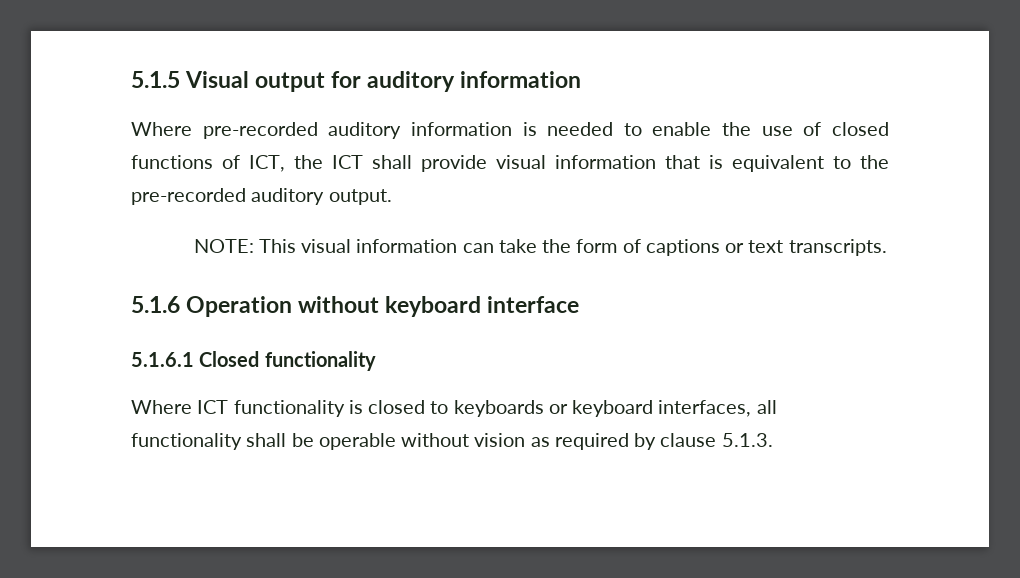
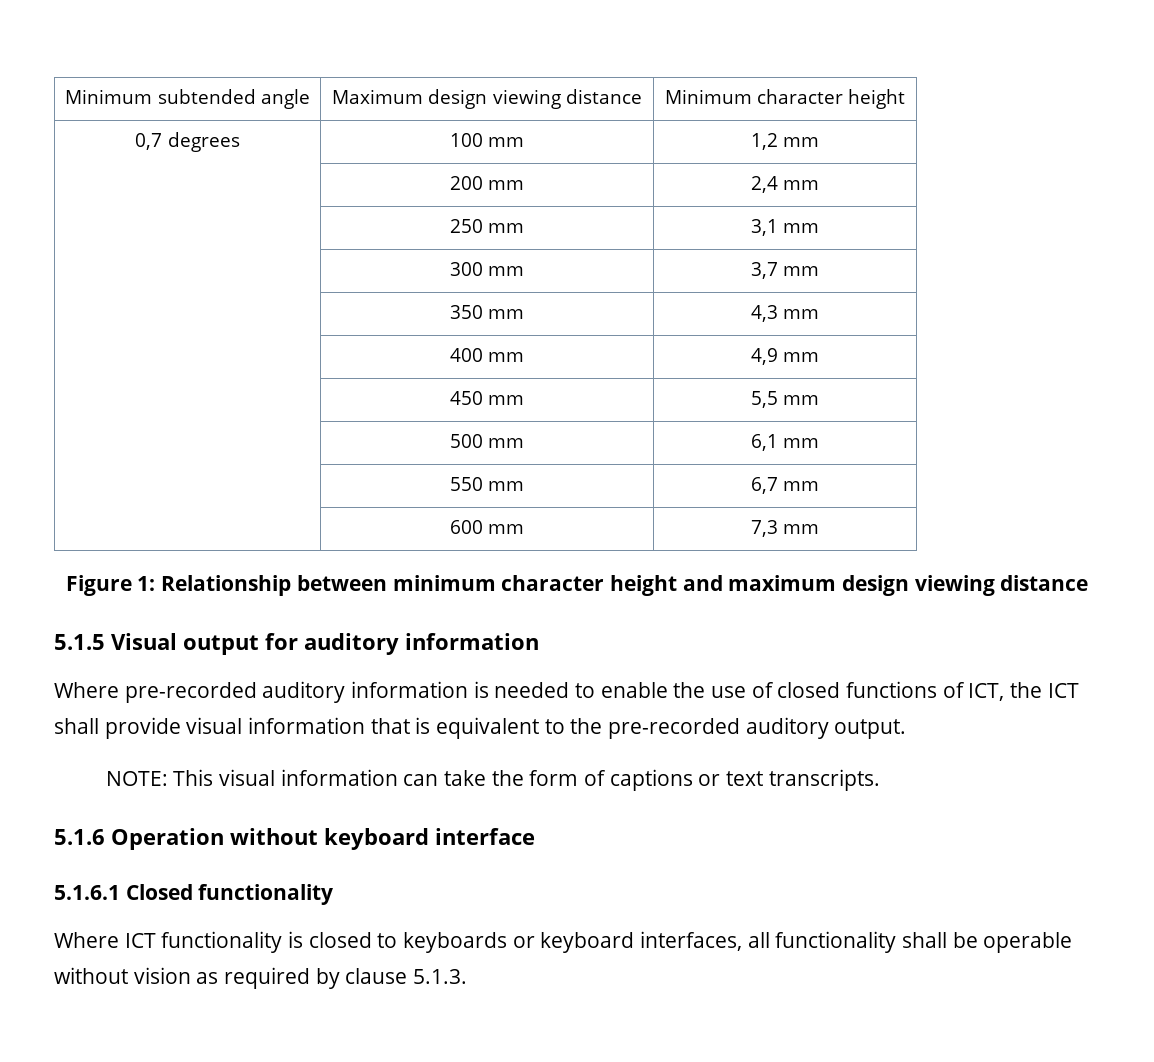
+ Minimum subtended angle | Maximum design viewing distance | Minimum character height
+ 0,7 degrees | 100 mm | 1,2 mm
+ | 200 mm | 2,4 mm
+ | 250 mm | 3,1 mm
+ | 300 mm | 3,7 mm
+ | 350 mm | 4,3 mm
+ | 400 mm | 4,9 mm
+ | 450 mm | 5,5 mm
+ | 500 mm | 6,1 mm
+ | 550 mm | 6,7 mm
+ | 600 mm | 7,3 mm
+ Figure 1: Relationship between minimum character height and maximum design viewing distance

